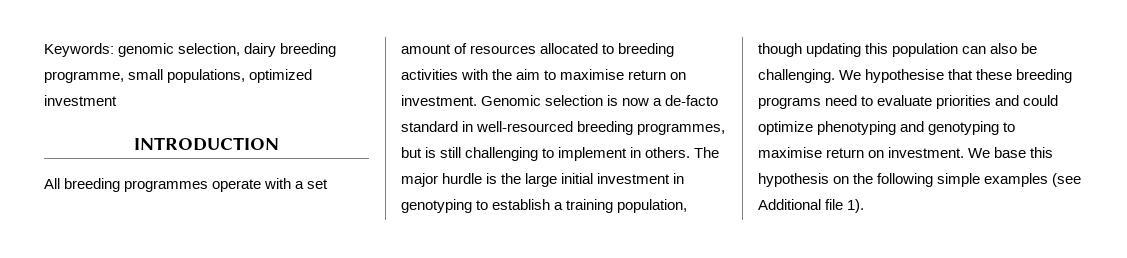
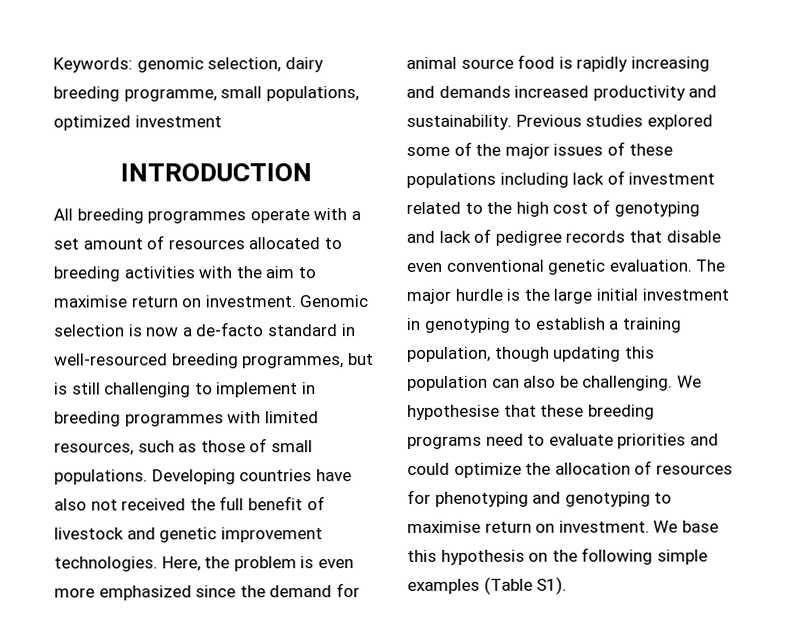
- Genomic selection is now a de-facto standard in well-resourced breeding programmes, but is still challenging to implement in others.
+ Genomic selection is now a de-facto standard in well-resourced breeding programmes, but is still challenging to implement in breeding programmes with limited resources, such as those of small populations. Developing countries have also not received the full benefit of livestock and genetic improvement technologies. Here, the problem is even more emphasized since the demand for animal source food is rapidly increasing and demands increased productivity and sustainability. Previous studies explored some of the major issues of these populations including lack of investment related to the high cost of genotyping and lack of pedigree records that disable even conventional genetic evaluation.
- We hypothesise that these breeding programs need to evaluate priorities and could optimize phenotyping and genotyping to maximise return on investment.
+ We hypothesise that these breeding programs need to evaluate priorities and could optimize the allocation of resources for phenotyping and genotyping to maximise return on investment.
- We base this hypothesis on the following simple examples (see Additional file 1).
+ We base this hypothesis on the following simple examples (Table S1).

